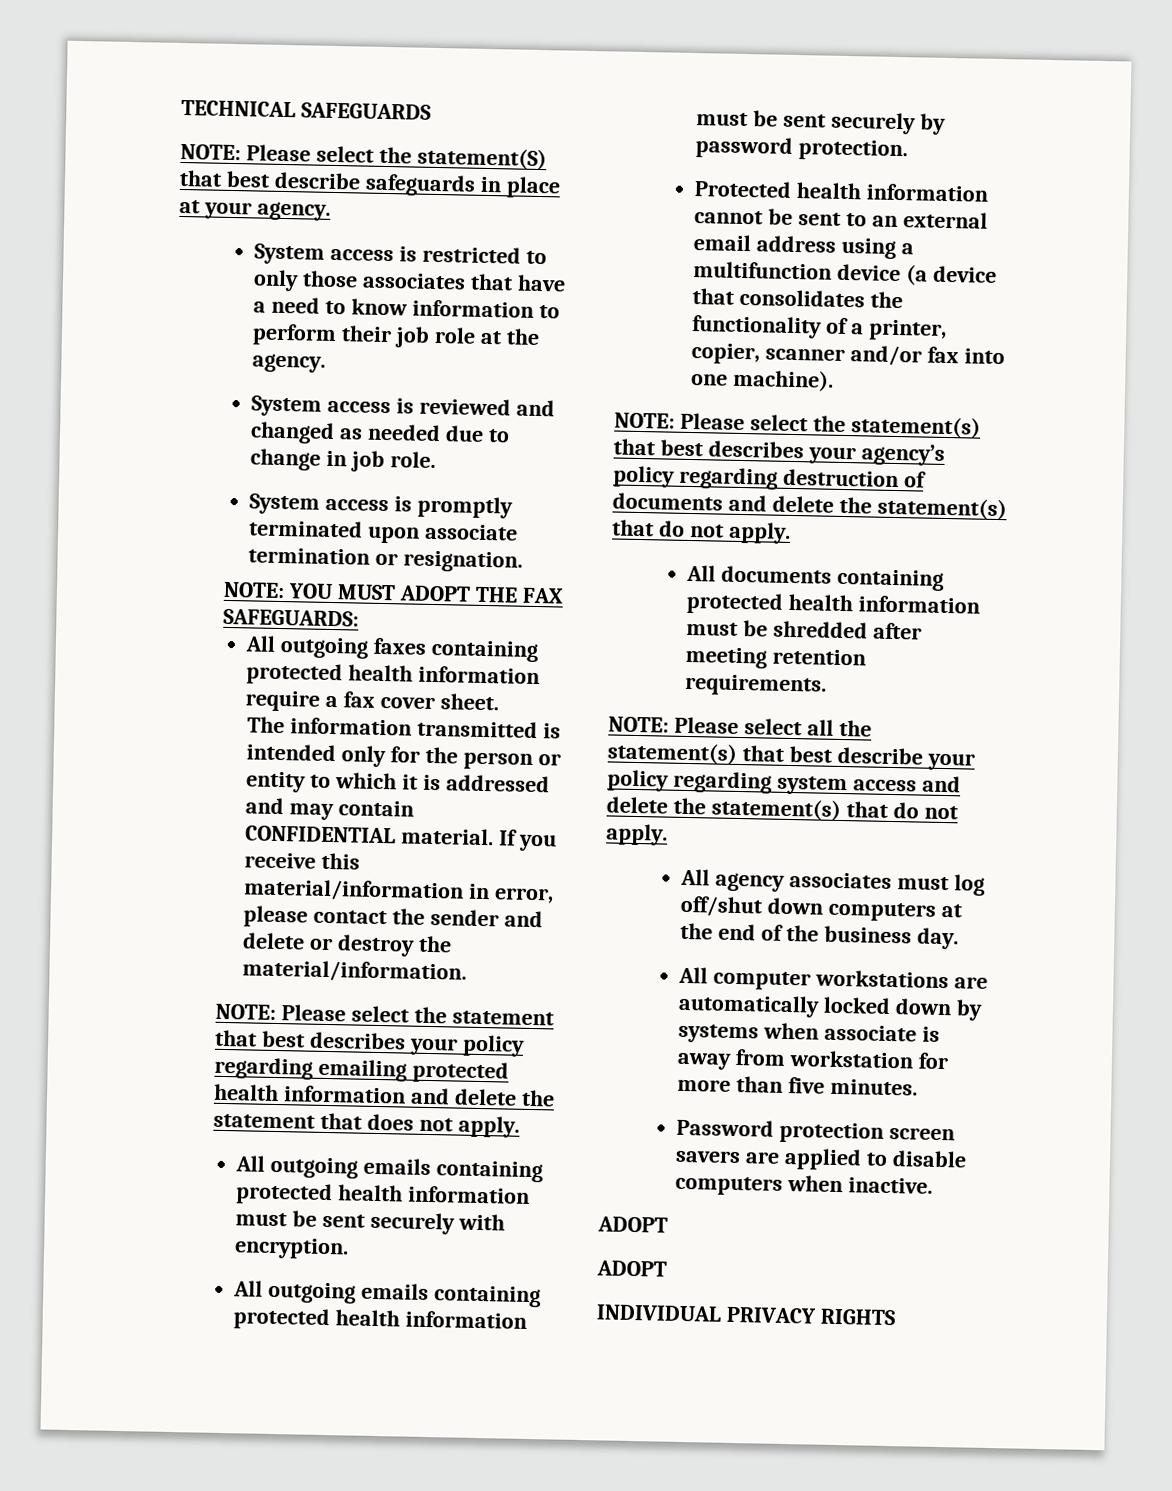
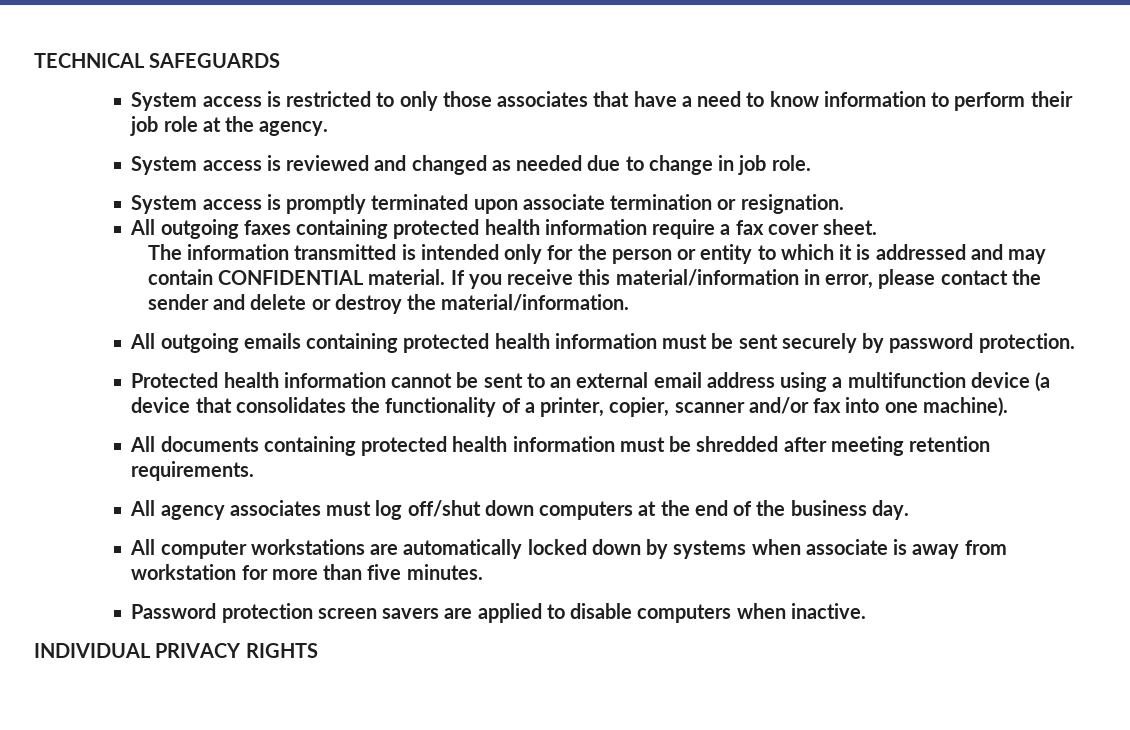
- NOTE: Please select the statement(S) that best describe safeguards in place at your agency.
- NOTE: YOU MUST ADOPT THE FAX SAFEGUARDS:
- NOTE: Please select the statement that best describes your policy regarding emailing protected health information and delete the statement that does not apply.
- All outgoing emails containing protected health information must be sent securely with encryption.
- NOTE: Please select the statement(s) that best describes your agency’s policy regarding destruction of documents and delete the statement(s) that do not apply.
- NOTE: Please select all the statement(s) that best describe your policy regarding system access and delete the statement(s) that do not apply.
  Password protection screen savers are applied to disable computers when inactive.
- ADOPT
- ADOPT

